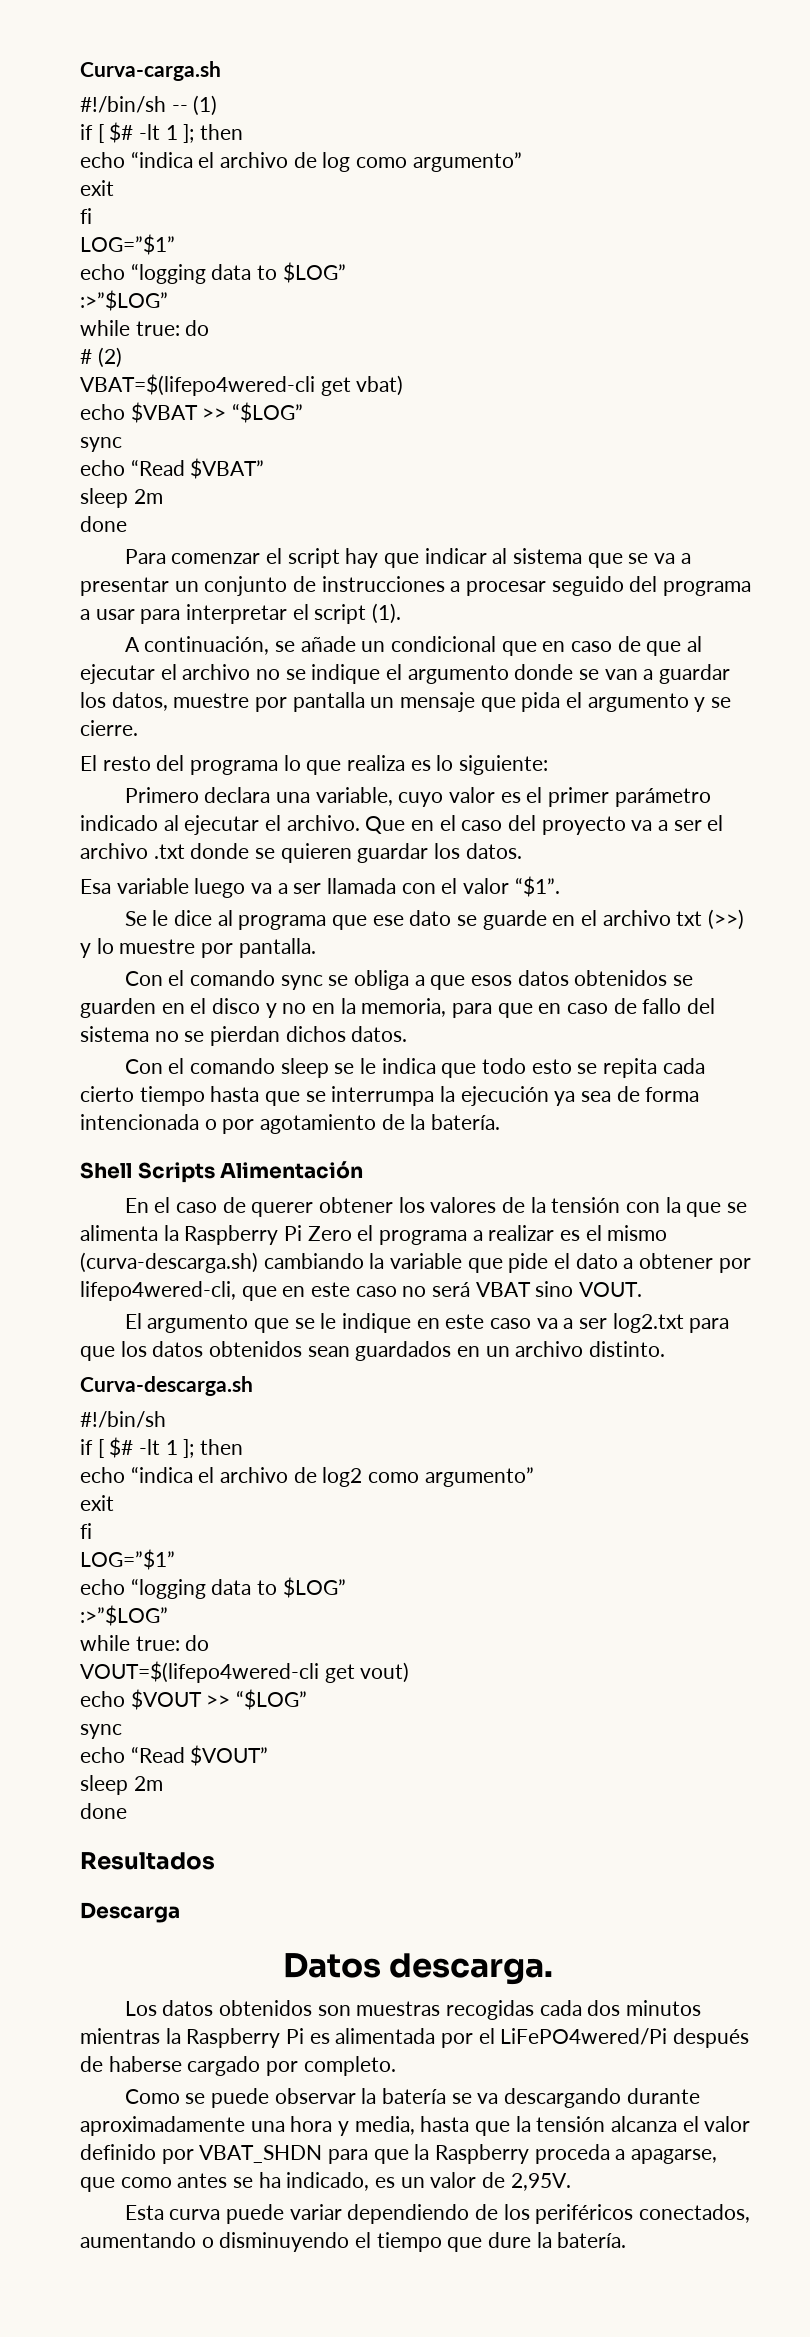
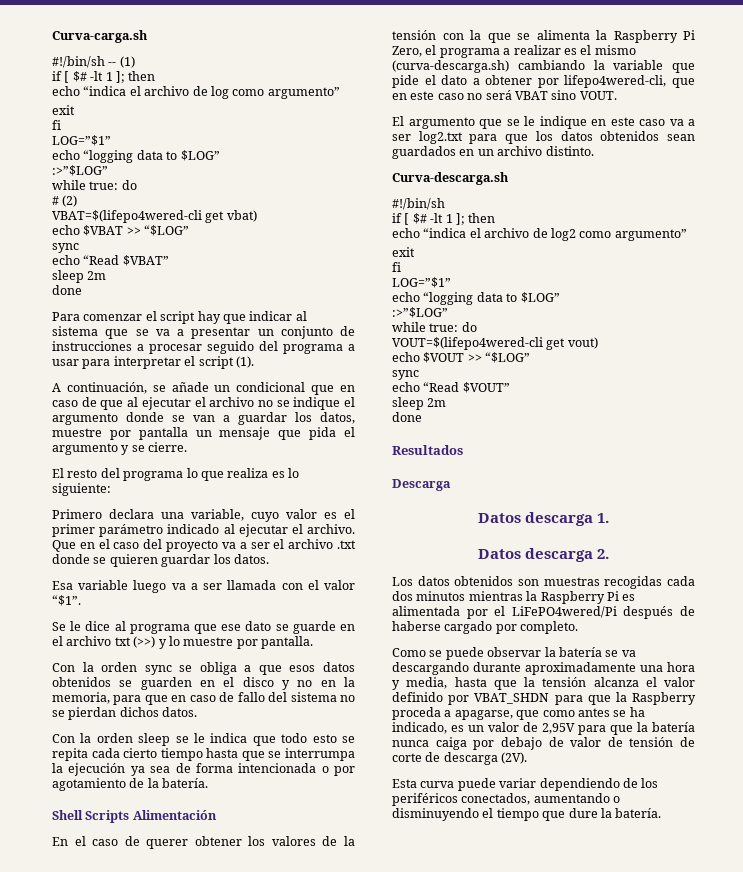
- Con el comando sync se obliga a que esos datos obtenidos se guarden en el disco y no en la memoria, para que en caso de fallo del sistema no se pierdan dichos datos.
+ Con la orden sync se obliga a que esos datos obtenidos se guarden en el disco y no en la memoria, para que en caso de fallo del sistema no se pierdan dichos datos.
- Con el comando sleep se le indica que todo esto se repita cada cierto tiempo hasta que se interrumpa la ejecución ya sea de forma intencionada o por agotamiento de la batería.
+ Con la orden sleep se le indica que todo esto se repita cada cierto tiempo hasta que se interrumpa la ejecución ya sea de forma intencionada o por agotamiento de la batería.
- En el caso de querer obtener los valores de la tensión con la que se alimenta la Raspberry Pi Zero el programa a realizar es el mismo (curva-descarga.sh) cambiando la variable que pide el dato a obtener por lifepo4wered-cli, que en este caso no será VBAT sino VOUT.
+ En el caso de querer obtener los valores de la tensión con la que se alimenta la Raspberry Pi Zero, el programa a realizar es el mismo (curva-descarga.sh) cambiando la variable que pide el dato a obtener por lifepo4wered-cli, que en este caso no será VBAT sino VOUT.
- Datos descarga.
+ Datos descarga 1.
+ Datos descarga 2.
- Como se puede observar la batería se va descargando durante aproximadamente una hora y media, hasta que la tensión alcanza el valor definido por VBAT_SHDN para que la Raspberry proceda a apagarse, que como antes se ha indicado, es un valor de 2,95V.
+ Como se puede observar la batería se va descargando durante aproximadamente una hora y media, hasta que la tensión alcanza el valor definido por VBAT_SHDN para que la Raspberry proceda a apagarse, que como antes se ha indicado, es un valor de 2,95V para que la batería nunca caiga por debajo de valor de tensión de corte de descarga (2V).

